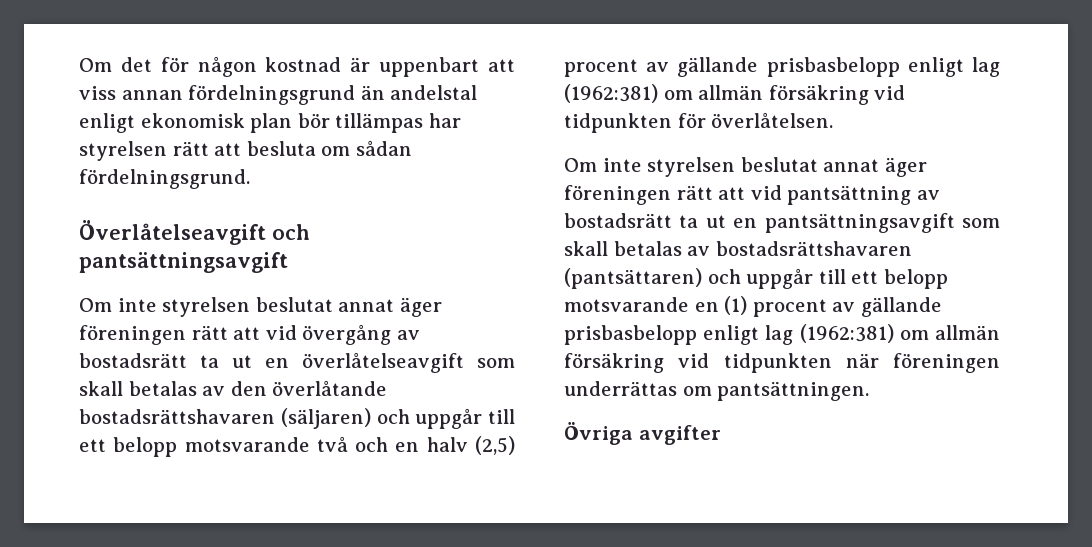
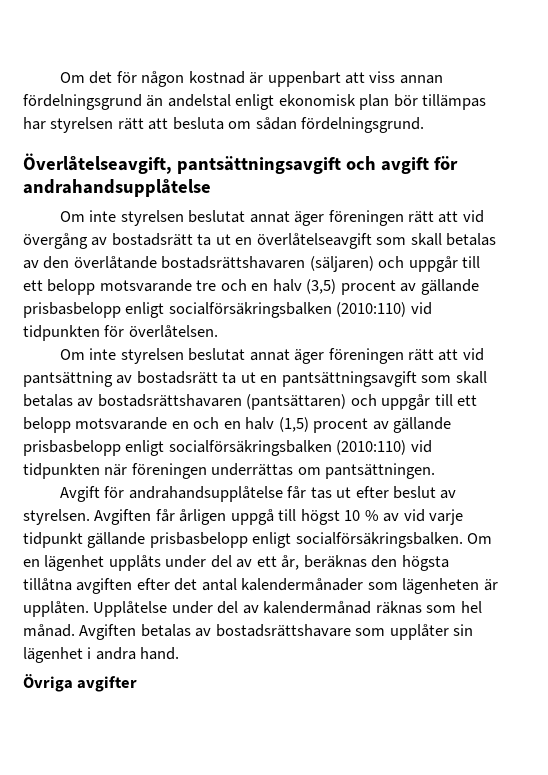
- Överlåtelseavgift och pantsättningsavgift
+ Överlåtelseavgift, pantsättningsavgift och avgift för andrahandsupplåtelse
- Om inte styrelsen beslutat annat äger föreningen rätt att vid övergång av bostadsrätt ta ut en överlåtelseavgift som skall betalas av den överlåtande bostadsrättshavaren (säljaren) och uppgår till ett belopp motsvarande två och en halv (2,5) procent av gällande prisbasbelopp enligt lag (1962:381) om allmän försäkring vid tidpunkten för överlåtelsen.
+ Om inte styrelsen beslutat annat äger föreningen rätt att vid övergång av bostadsrätt ta ut en överlåtelseavgift som skall betalas av den överlåtande bostadsrättshavaren (säljaren) och uppgår till ett belopp motsvarande tre och en halv (3,5) procent av gällande prisbasbelopp enligt socialförsäkringsbalken (2010:110) vid tidpunkten för överlåtelsen.
- Om inte styrelsen beslutat annat äger föreningen rätt att vid pantsättning av bostadsrätt ta ut en pantsättningsavgift som skall betalas av bostadsrättshavaren (pantsättaren) och uppgår till ett belopp motsvarande en (1) procent av gällande prisbasbelopp enligt lag (1962:381) om allmän försäkring vid tidpunkten när föreningen underrättas om pantsättningen.
+ Om inte styrelsen beslutat annat äger föreningen rätt att vid pantsättning av bostadsrätt ta ut en pantsättningsavgift som skall betalas av bostadsrättshavaren (pantsättaren) och uppgår till ett belopp motsvarande en och en halv (1,5) procent av gällande prisbasbelopp enligt socialförsäkringsbalken (2010:110) vid tidpunkten när föreningen underrättas om pantsättningen.
+ Avgift för andrahandsupplåtelse får tas ut efter beslut av styrelsen. Avgiften får årligen uppgå till högst 10 % av vid varje tidpunkt gällande prisbasbelopp enligt socialförsäkringsbalken. Om en lägenhet upplåts under del av ett år, beräknas den högsta tillåtna avgiften efter det antal kalendermånader som lägenheten är upplåten. Upplåtelse under del av kalendermånad räknas som hel månad. Avgiften betalas av bostadsrättshavare som upplåter sin lägenhet i andra hand.

